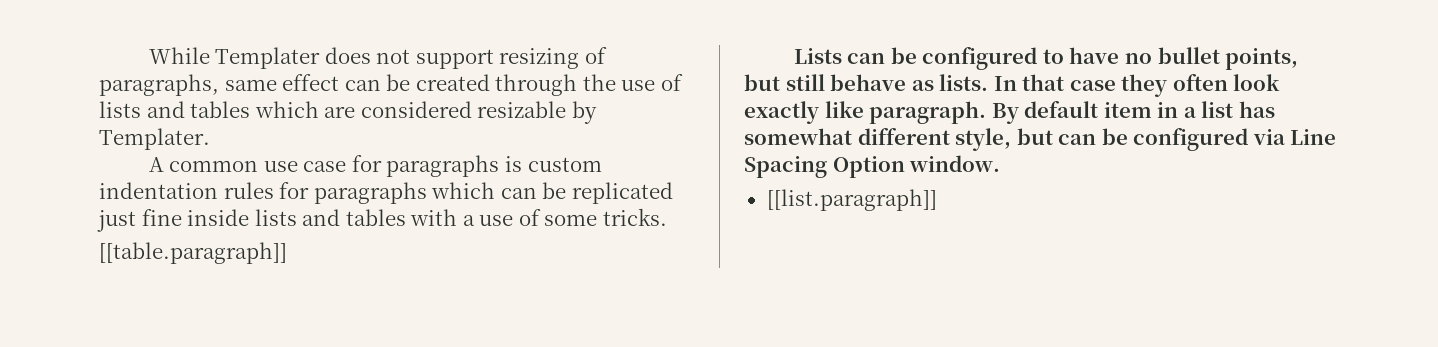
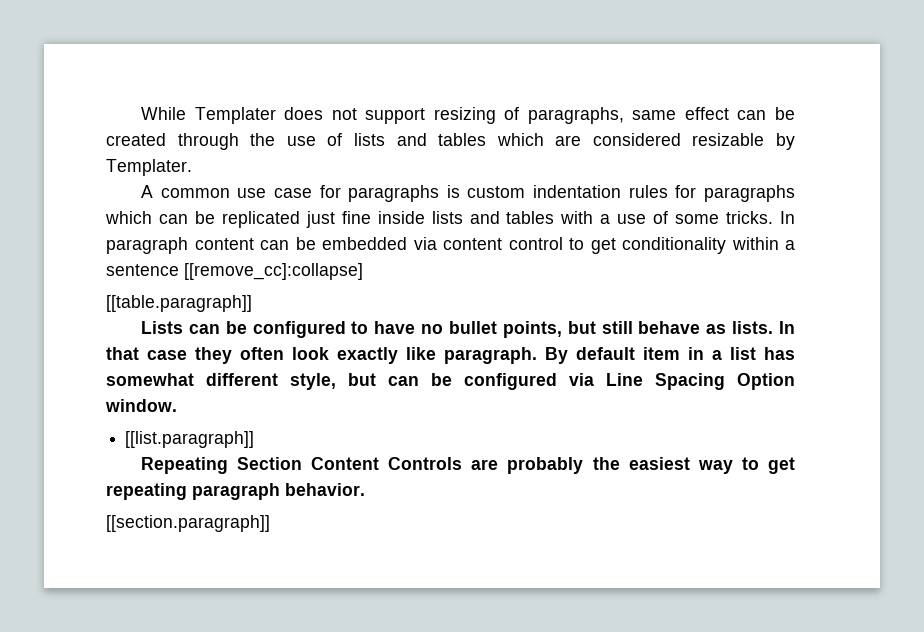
+ In paragraph content can be embedded via content control to get conditionality within a sentence [[remove_cc]:collapse]
+ Repeating Section Content Controls are probably the easiest way to get repeating paragraph behavior.
+ [[section.paragraph]]

